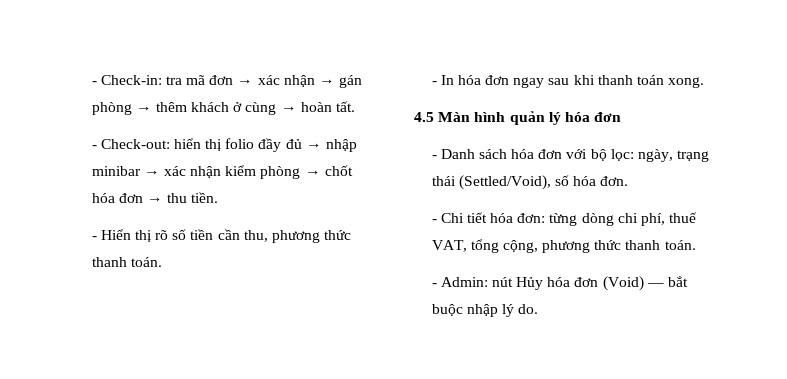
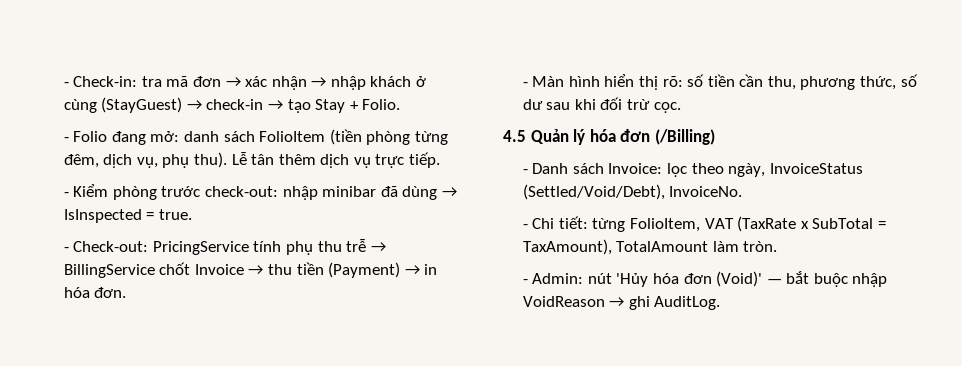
- - Check-in: tra mã đơn → xác nhận → gán phòng → thêm khách ở cùng → hoàn tất.
- - Check-out: hiển thị folio đầy đủ → nhập minibar → xác nhận kiểm phòng → chốt hóa đơn → thu tiền.
- - Hiển thị rõ số tiền cần thu, phương thức thanh toán.
- - In hóa đơn ngay sau khi thanh toán xong.
- 4.5 Màn hình quản lý hóa đơn
+ - Check-in: tra mã đơn → xác nhận → nhập khách ở cùng (StayGuest) → check-in → tạo Stay + Folio.
+ - Folio đang mở: danh sách FolioItem (tiền phòng từng đêm, dịch vụ, phụ thu). Lễ tân thêm dịch vụ trực tiếp.
+ - Kiểm phòng trước check-out: nhập minibar đã dùng → IsInspected = true.
+ - Check-out: PricingService tính phụ thu trễ → BillingService chốt Invoice → thu tiền (Payment) → in hóa đơn.
+ - Màn hình hiển thị rõ: số tiền cần thu, phương thức, số dư sau khi đối trừ cọc.
+ 4.5 Quản lý hóa đơn (/Billing)
- - Danh sách hóa đơn với bộ lọc: ngày, trạng thái (Settled/Void), số hóa đơn.
- - Chi tiết hóa đơn: từng dòng chi phí, thuế VAT, tổng cộng, phương thức thanh toán.
+ - Danh sách Invoice: lọc theo ngày, InvoiceStatus (Settled/Void/Debt), InvoiceNo.
+ - Chi tiết: từng FolioItem, VAT (TaxRate x SubTotal = TaxAmount), TotalAmount làm tròn.
- - Admin: nút Hủy hóa đơn (Void) — bắt buộc nhập lý do.
+ - Admin: nút 'Hủy hóa đơn (Void)' — bắt buộc nhập VoidReason → ghi AuditLog.

